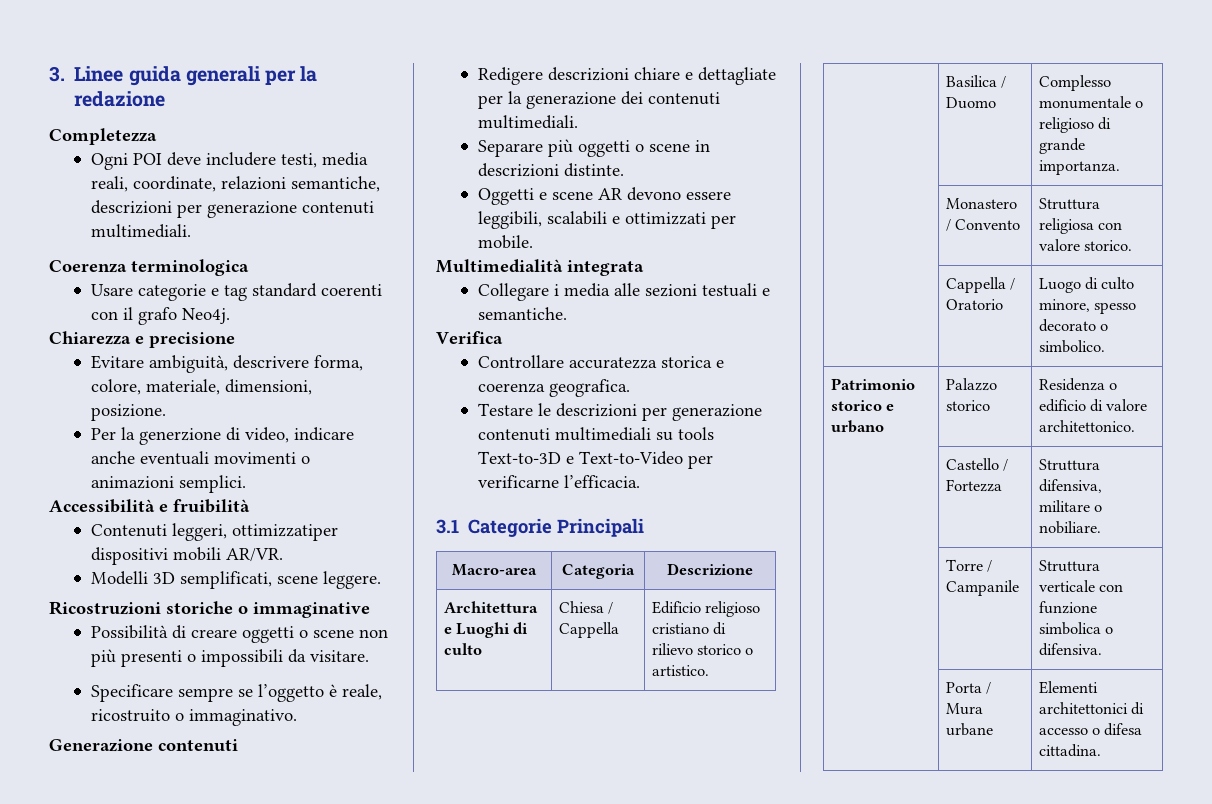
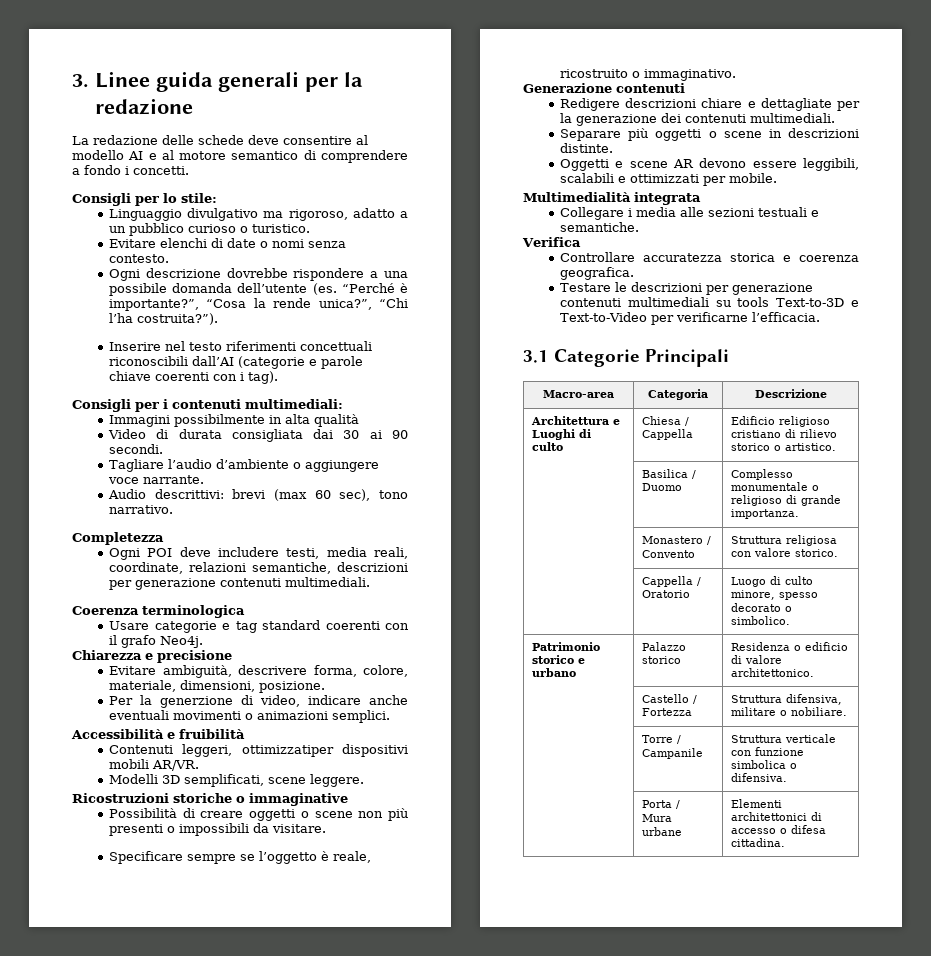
+ La redazione delle schede deve consentire al modello AI e al motore semantico di comprendere a fondo i concetti.
+ Consigli per lo stile:
+ Linguaggio divulgativo ma rigoroso, adatto a un pubblico curioso o turistico.
+ Evitare elenchi di date o nomi senza contesto.
+ Ogni descrizione dovrebbe rispondere a una possibile domanda dell’utente (es. “Perché è importante?”, “Cosa la rende unica?”, “Chi l’ha costruita?”).
+ Inserire nel testo riferimenti concettuali riconoscibili dall’AI (categorie e parole chiave coerenti con i tag).
+ Consigli per i contenuti multimediali:
+ Immagini possibilmente in alta qualità
+ Video di durata consigliata dai 30 ai 90 secondi.
+ Tagliare l’audio d’ambiente o aggiungere voce narrante.
+ Audio descrittivi: brevi (max 60 sec), tono narrativo.

